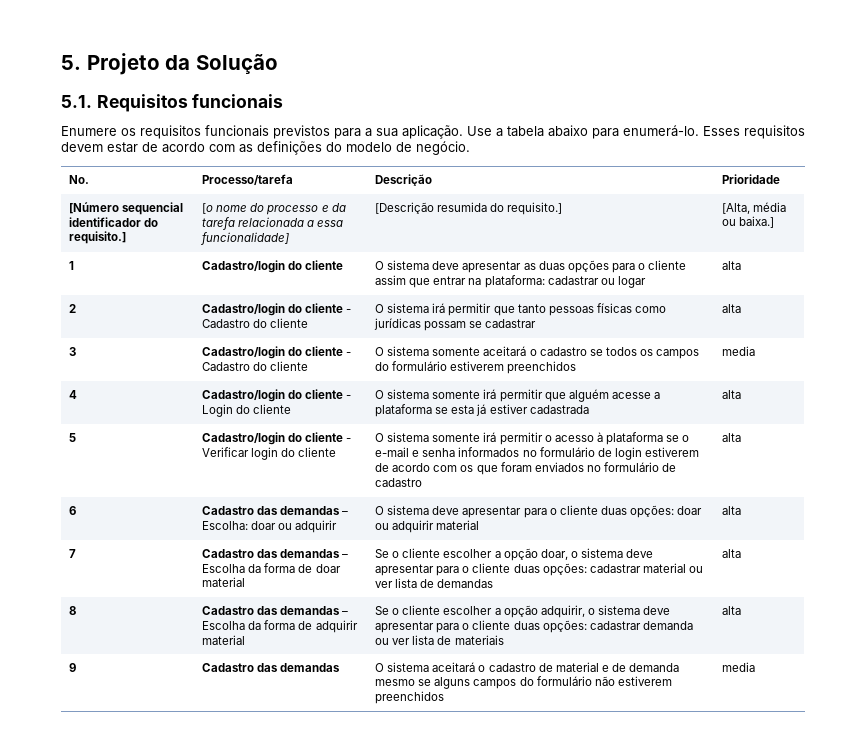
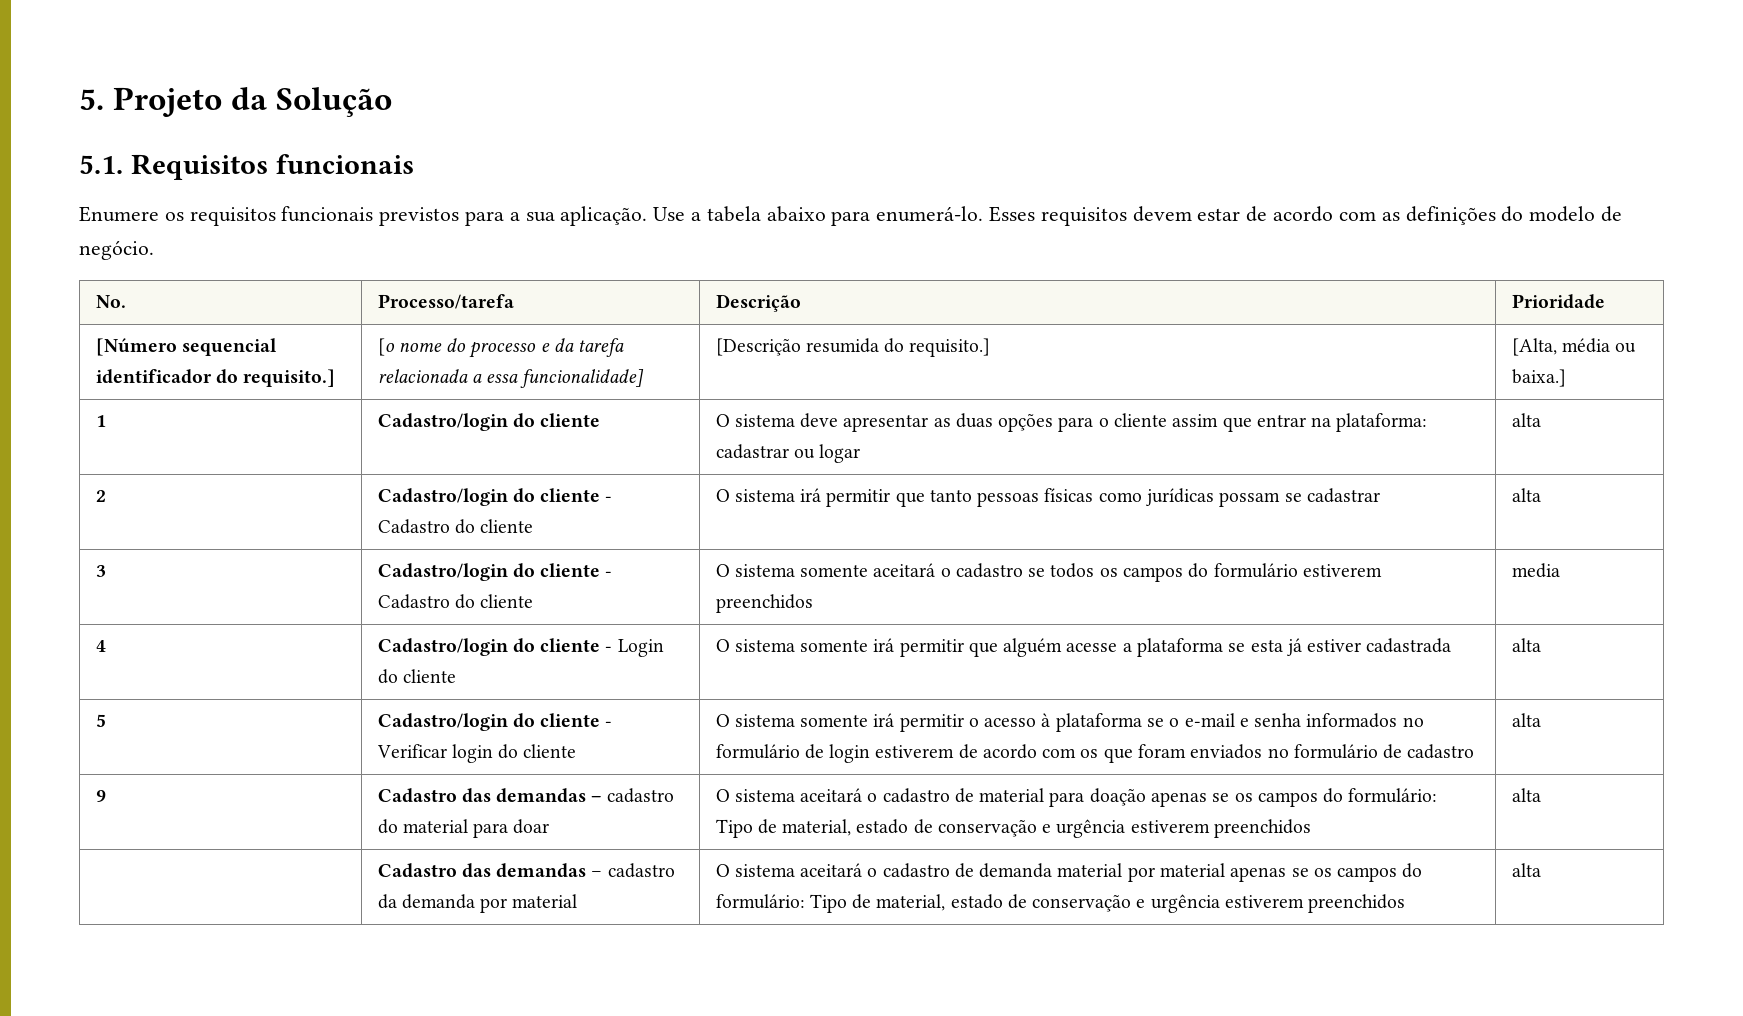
- 6 | Cadastro das demandas – Escolha: doar ou adquirir | O sistema deve apresentar para o cliente duas opções: doar ou adquirir material | alta
- 7 | Cadastro das demandas – Escolha da forma de doar material | Se o cliente escolher a opção doar, o sistema deve apresentar para o cliente duas opções: cadastrar material ou ver lista de demandas | alta
- 8 | Cadastro das demandas – Escolha da forma de adquirir material | Se o cliente escolher a opção adquirir, o sistema deve apresentar para o cliente duas opções: cadastrar demanda ou ver lista de materiais | alta
- 9 | Cadastro das demandas | O sistema aceitará o cadastro de material e de demanda mesmo se alguns campos do formulário não estiverem preenchidos | media
+ 9 | Cadastro das demandas – cadastro do material para doar | O sistema aceitará o cadastro de material para doação apenas se os campos do formulário: Tipo de material, estado de conservação e urgência estiverem preenchidos | alta
+ | Cadastro das demandas – cadastro da demanda por material | O sistema aceitará o cadastro de demanda material por material apenas se os campos do formulário: Tipo de material, estado de conservação e urgência estiverem preenchidos | alta

